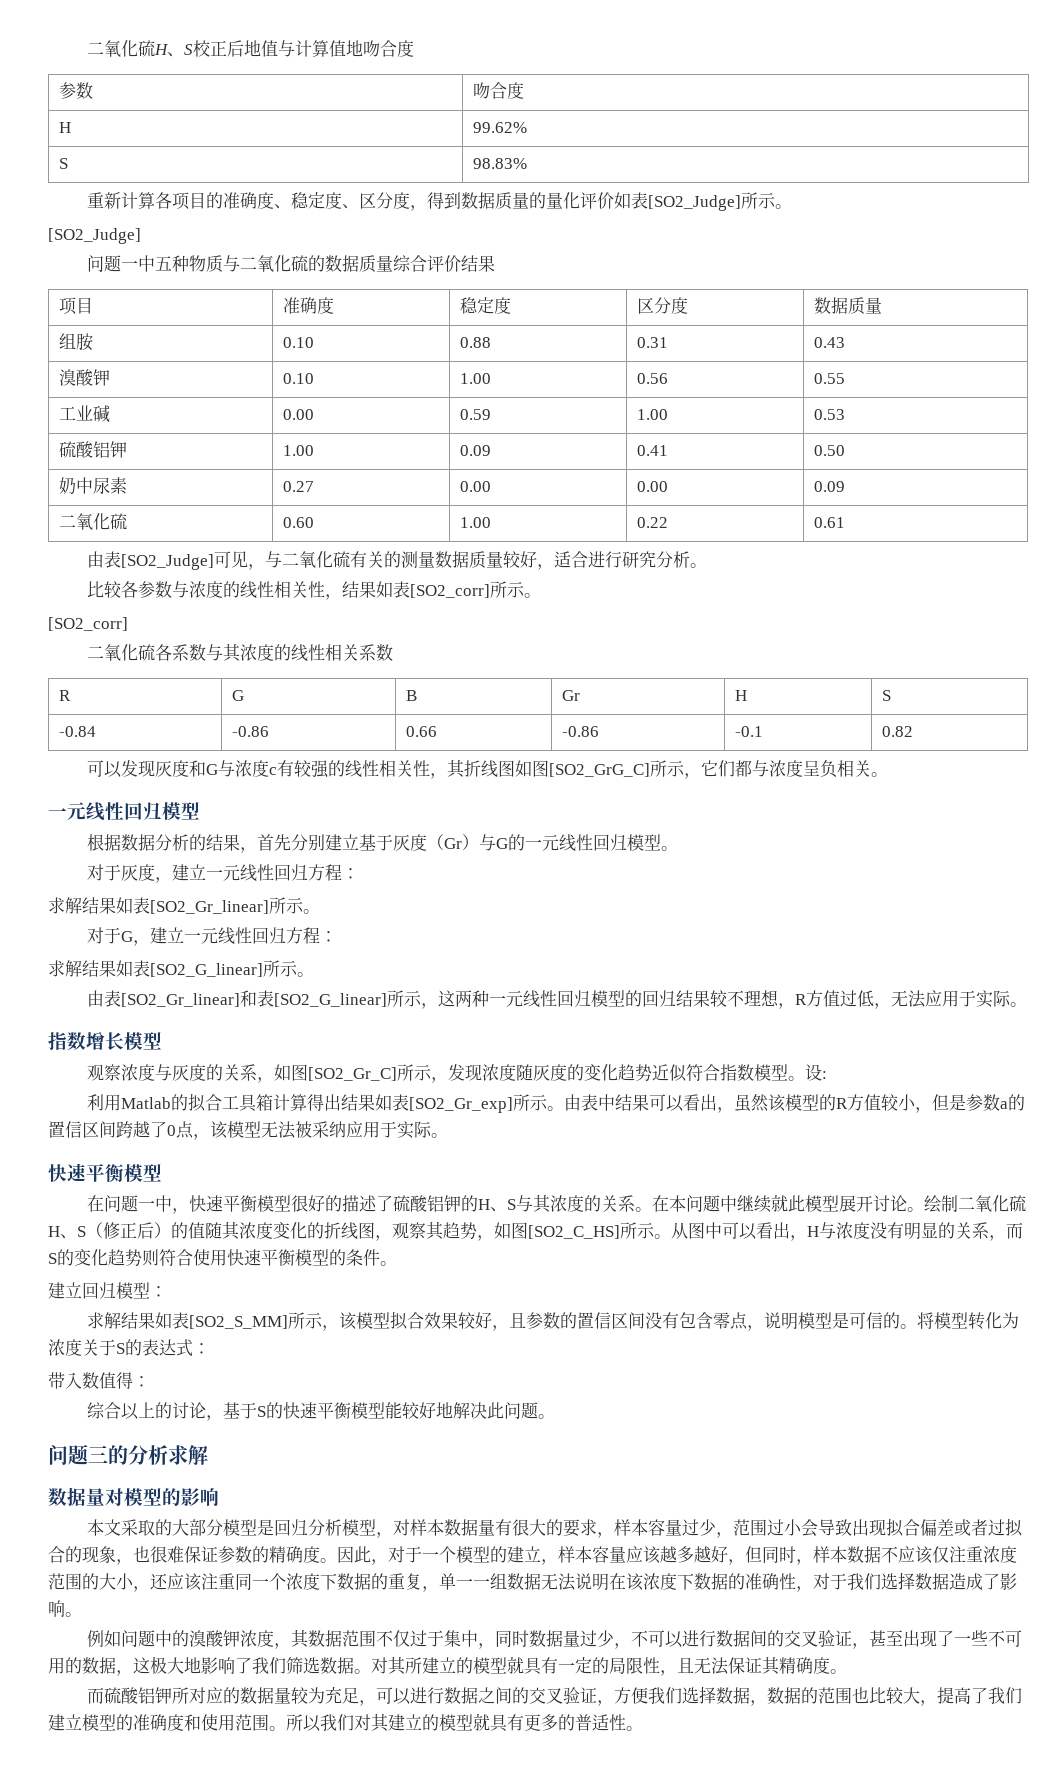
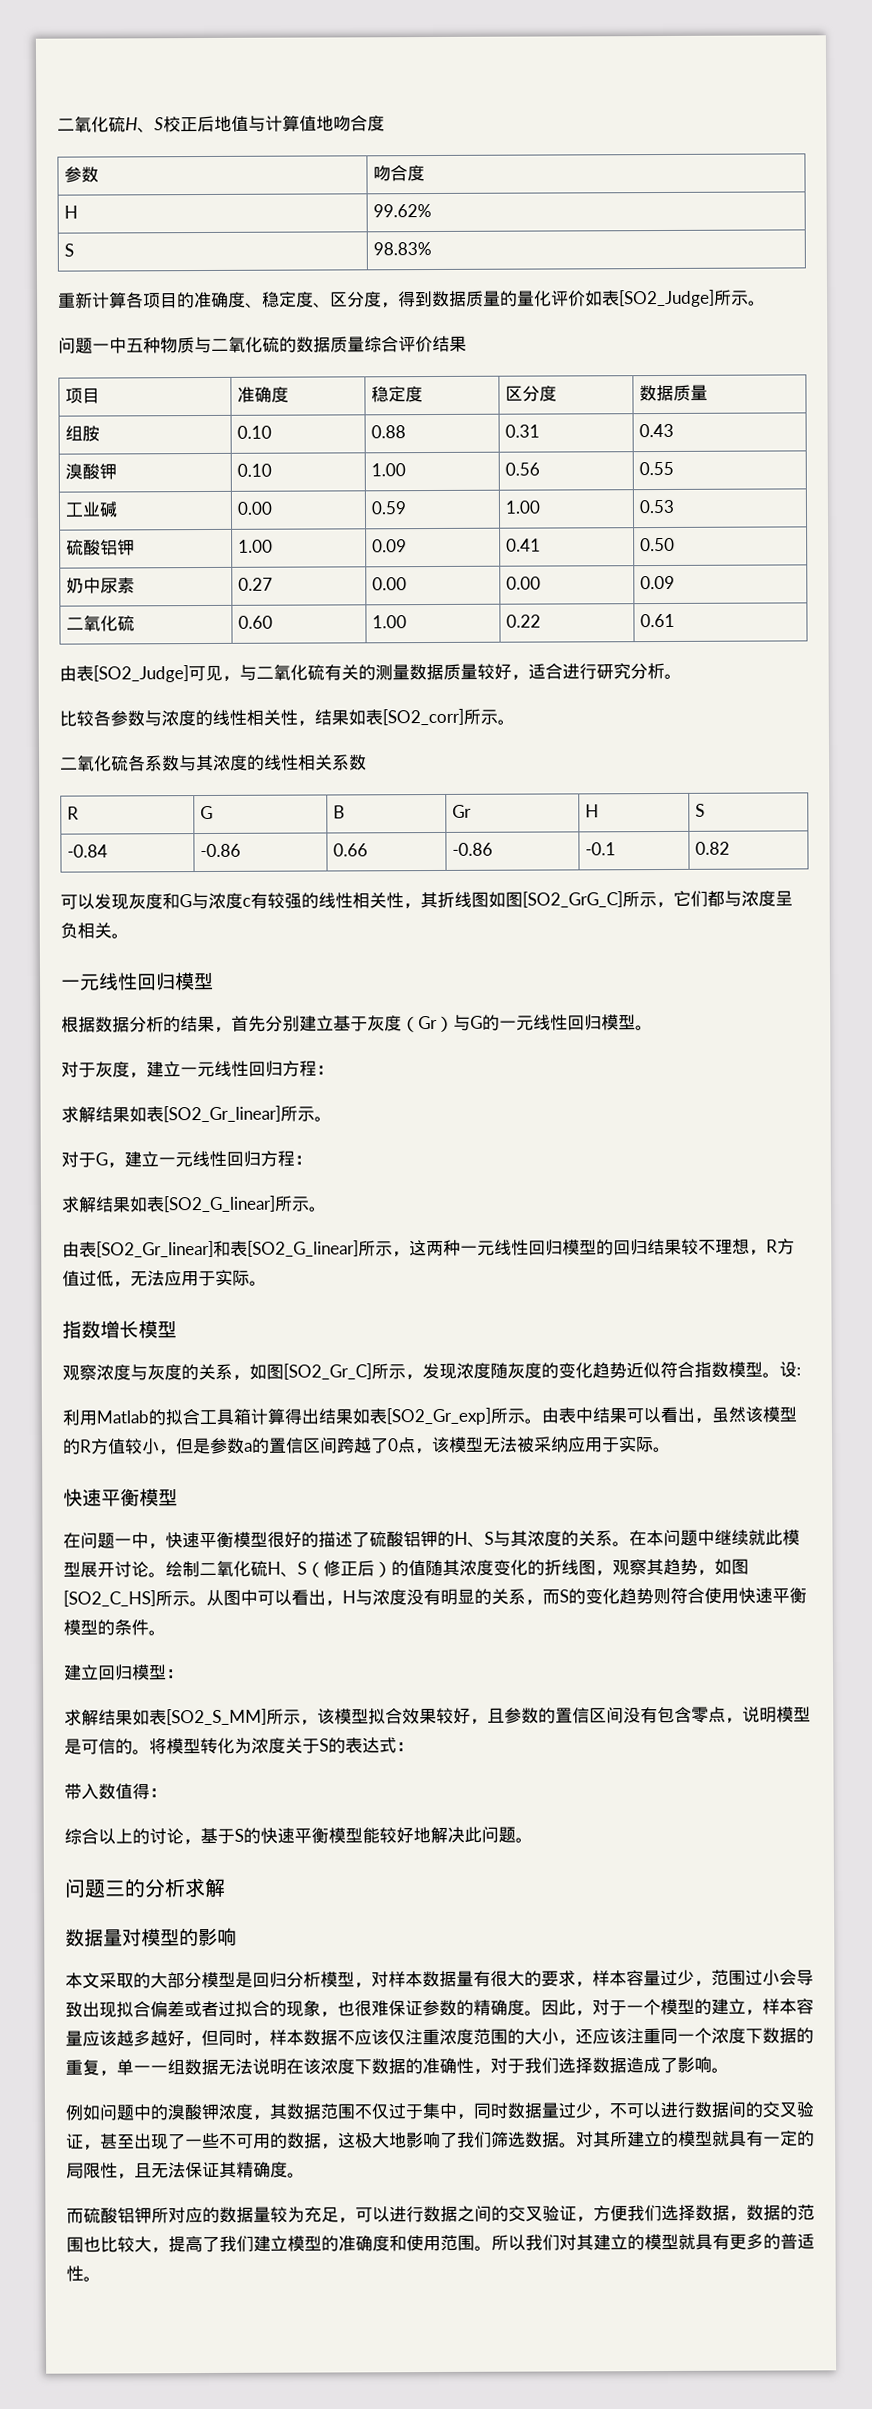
  重新计算各项目的准确度、稳定度、区分度，得到数据质量的量化评价如表[SO2_Judge]所示。
- [SO2_Judge]
  比较各参数与浓度的线性相关性，结果如表[SO2_corr]所示。
- [SO2_corr]

